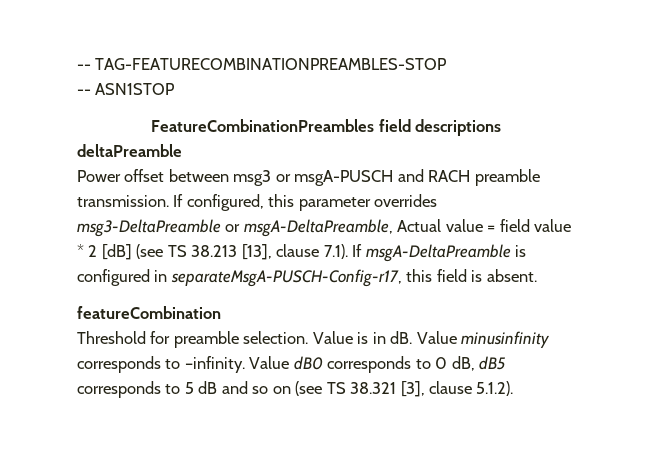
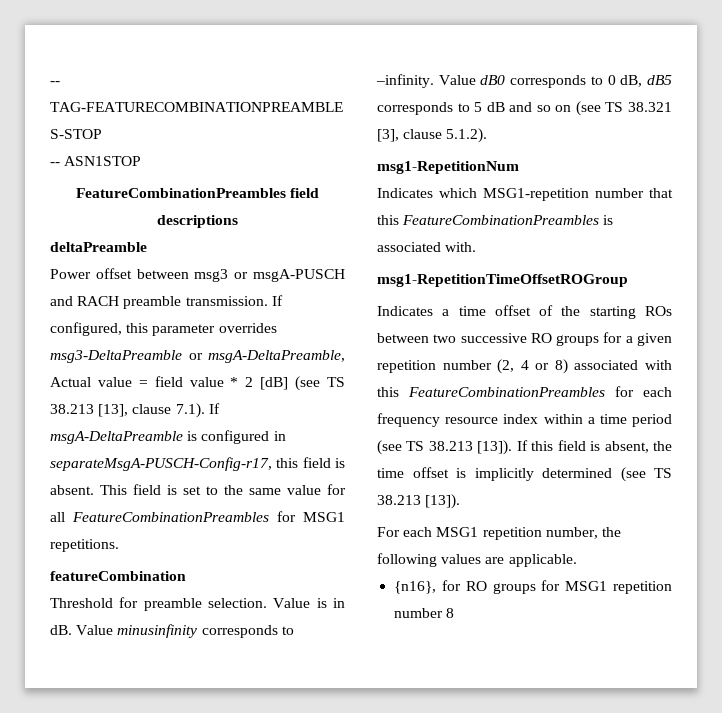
+ This field is set to the same value for all FeatureCombinationPreambles for MSG1 repetitions.
+ msg1-RepetitionNum
+ Indicates which MSG1-repetition number that this FeatureCombinationPreambles is associated with.
+ msg1-RepetitionTimeOffsetROGroup
+ Indicates a time offset of the starting ROs between two successive RO groups for a given repetition number (2, 4 or 8) associated with this FeatureCombinationPreambles for each frequency resource index within a time period (see TS 38.213 [13]). If this field is absent, the time offset is implicitly determined (see TS 38.213 [13]).
+ For each MSG1 repetition number, the following values are applicable.
+ {n16}, for RO groups for MSG1 repetition number 8

